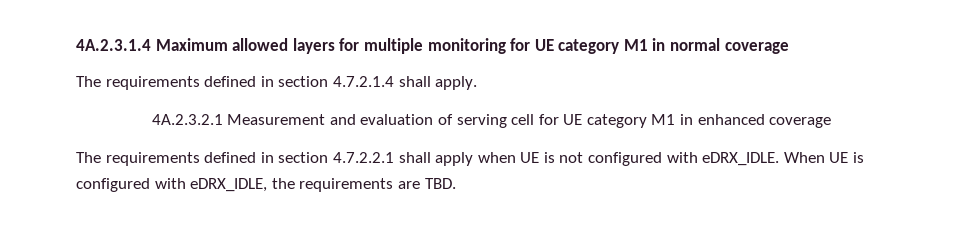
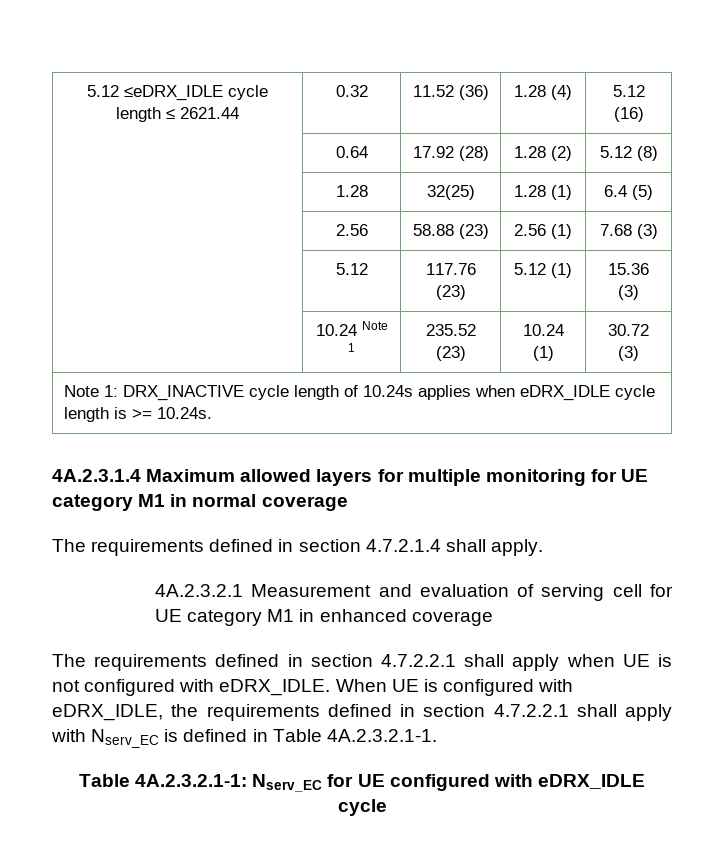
+ 5.12 ≤eDRX_IDLE cycle length ≤ 2621.44 | 0.32 | 11.52 (36) | 1.28 (4) | 5.12 (16)
+ | 0.64 | 17.92 (28) | 1.28 (2) | 5.12 (8)
+ | 1.28 | 32(25) | 1.28 (1) | 6.4 (5)
+ | 2.56 | 58.88 (23) | 2.56 (1) | 7.68 (3)
+ | 5.12 | 117.76 (23) | 5.12 (1) | 15.36 (3)
+ | 10.24 Note 1 | 235.52 (23) | 10.24 (1) | 30.72 (3)
+ Note 1: DRX_INACTIVE cycle length of 10.24s applies when eDRX_IDLE cycle length is >= 10.24s.
- When UE is configured with eDRX_IDLE, the requirements are TBD.
+ When UE is configured with eDRX_IDLE, the requirements defined in section 4.7.2.2.1 shall apply with Nserv_EC is defined in Table 4A.2.3.2.1-1.
+ Table 4A.2.3.2.1-1: Nserv_EC for UE configured with eDRX_IDLE cycle

